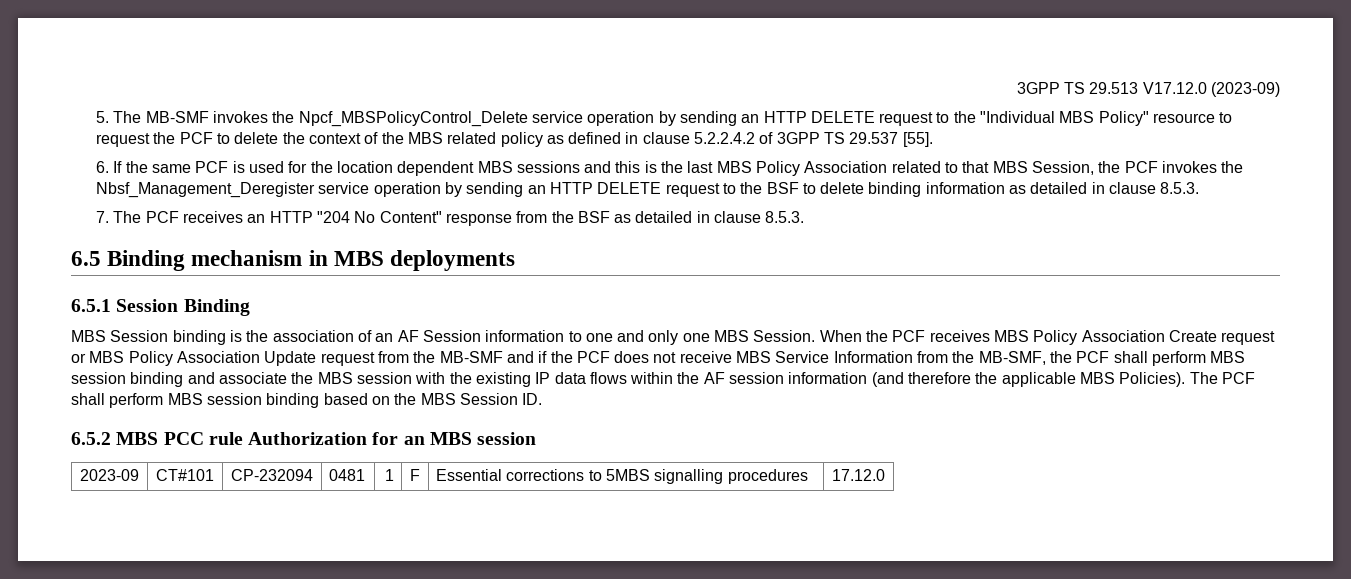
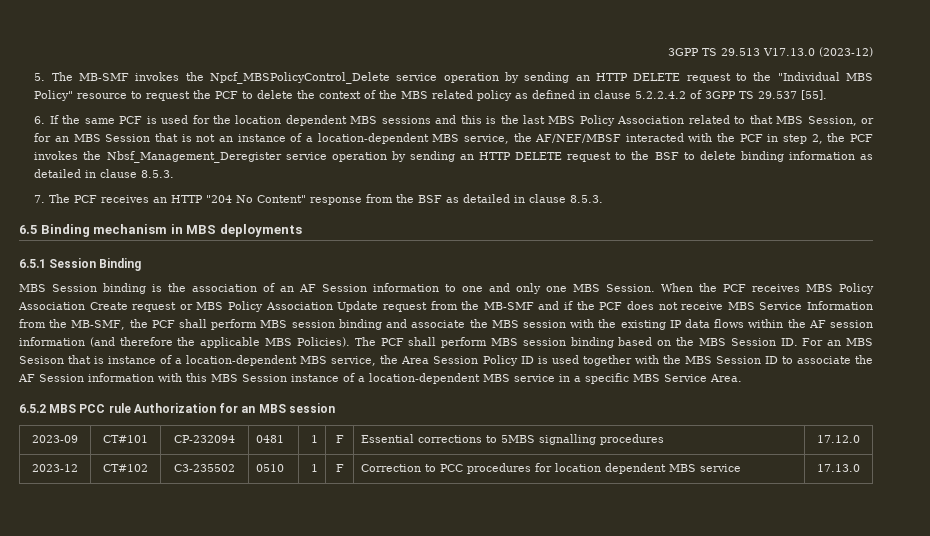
- 3GPP TS 29.513 V17.12.0 (2023-09)
+ 3GPP TS 29.513 V17.13.0 (2023-12)
- 6. If the same PCF is used for the location dependent MBS sessions and this is the last MBS Policy Association related to that MBS Session, the PCF invokes the Nbsf_Management_Deregister service operation by sending an HTTP DELETE request to the BSF to delete binding information as detailed in clause 8.5.3.
+ 6. If the same PCF is used for the location dependent MBS sessions and this is the last MBS Policy Association related to that MBS Session, or for an MBS Session that is not an instance of a location-dependent MBS service, the AF/NEF/MBSF interacted with the PCF in step 2, the PCF invokes the Nbsf_Management_Deregister service operation by sending an HTTP DELETE request to the BSF to delete binding information as detailed in clause 8.5.3.
- The PCF shall perform MBS session binding based on the MBS Session ID.
+ The PCF shall perform MBS session binding based on the MBS Session ID. For an MBS Sesison that is instance of a location-dependent MBS service, the Area Session Policy ID is used together with the MBS Session ID to associate the AF Session information with this MBS Session instance of a location-dependent MBS service in a specific MBS Service Area.
+ 2023-12 | CT#102 | C3-235502 | 0510 | 1 | F | Correction to PCC procedures for location dependent MBS service | 17.13.0

